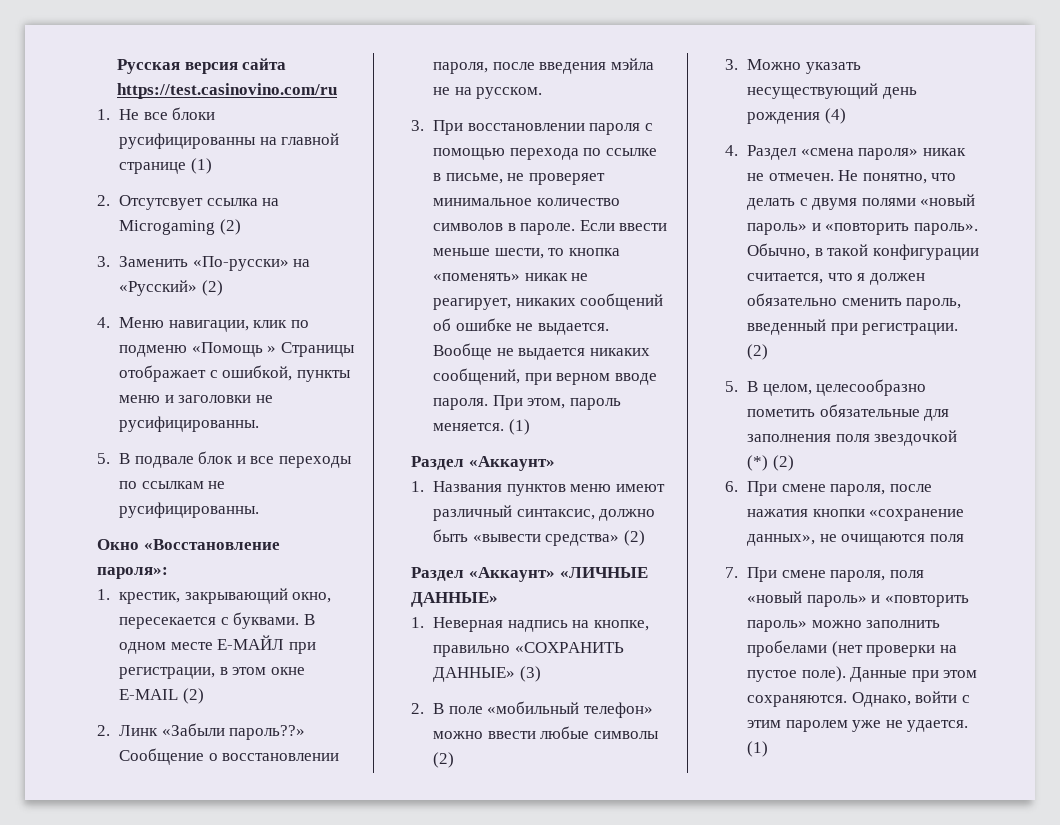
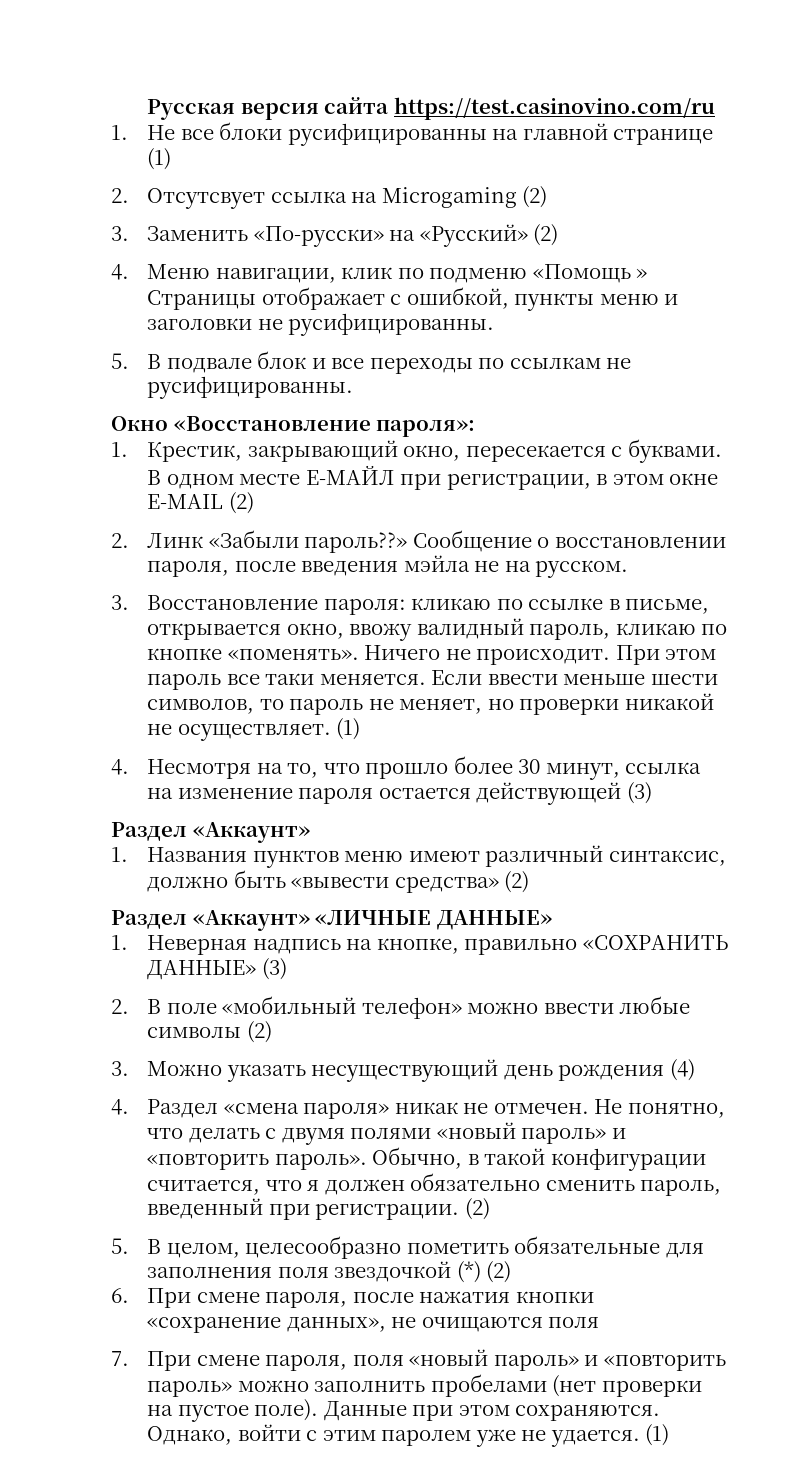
- 1. крестик, закрывающий окно, пересекается с буквами.
+ 1. Крестик, закрывающий окно, пересекается с буквами.
- 3. При восстановлении пароля с помощью перехода по ссылке в письме, не проверяет минимальное количество символов в пароле. Если ввести меньше шести, то кнопка «поменять» никак не реагирует, никаких сообщений об ошибке не выдается. Вообще не выдается никаких сообщений, при верном вводе пароля. При этом, пароль меняется. (1)
+ 3. Восстановление пароля: кликаю по ссылке в письме, открывается окно, ввожу валидный пароль, кликаю по кнопке «поменять». Ничего не происходит. При этом пароль все таки меняется. Если ввести меньше шести символов, то пароль не меняет, но проверки никакой не осуществляет. (1)
+ 4. Несмотря на то, что прошло более 30 минут, ссылка на изменение пароля остается действующей (3)

